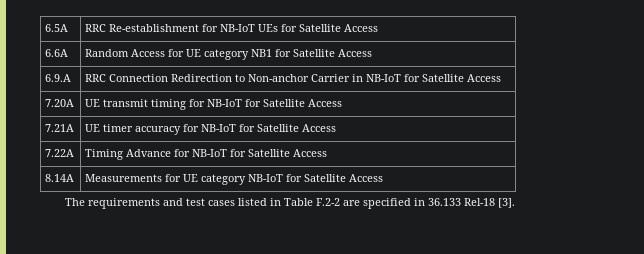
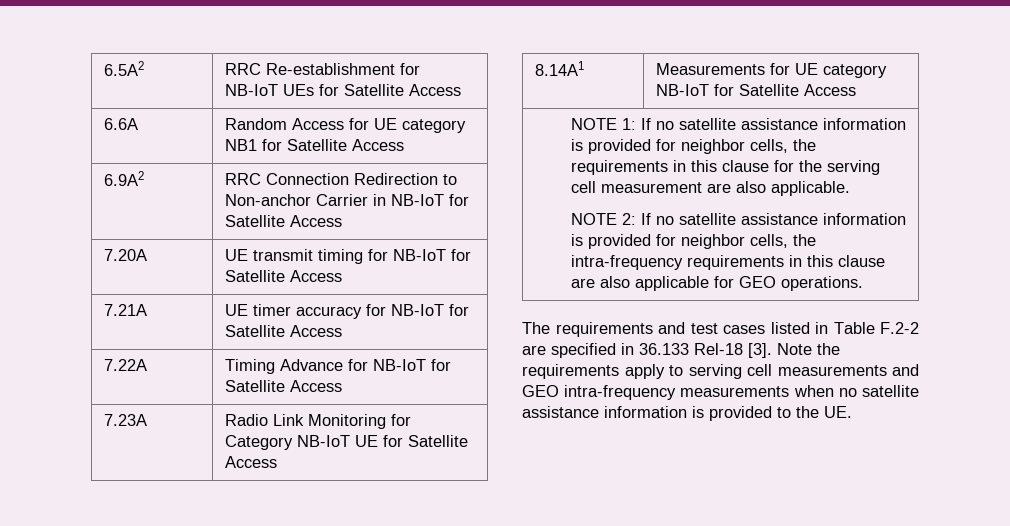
- 6.5A | RRC Re-establishment for NB-IoT UEs for Satellite Access
+ 6.5A2 | RRC Re-establishment for NB-IoT UEs for Satellite Access
- 6.9.A | RRC Connection Redirection to Non-anchor Carrier in NB-IoT for Satellite Access
+ 6.9A2 | RRC Connection Redirection to Non-anchor Carrier in NB-IoT for Satellite Access
- 8.14A | Measurements for UE category NB-IoT for Satellite Access
+ 7.23A | Radio Link Monitoring for Category NB-IoT UE for Satellite Access
+ 8.14A1 | Measurements for UE category NB-IoT for Satellite Access
+ NOTE 1: If no satellite assistance information is provided for neighbor cells, the requirements in this clause for the serving cell measurement are also applicable.
+ NOTE 2: If no satellite assistance information is provided for neighbor cells, the intra-frequency requirements in this clause are also applicable for GEO operations.
+ Note the requirements apply to serving cell measurements and GEO intra-frequency measurements when no satellite assistance information is provided to the UE.

